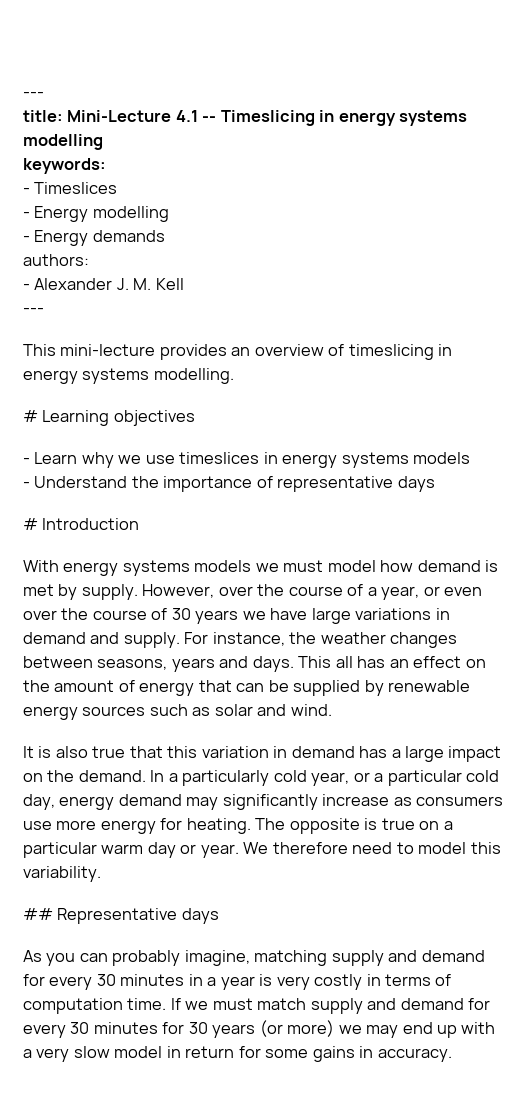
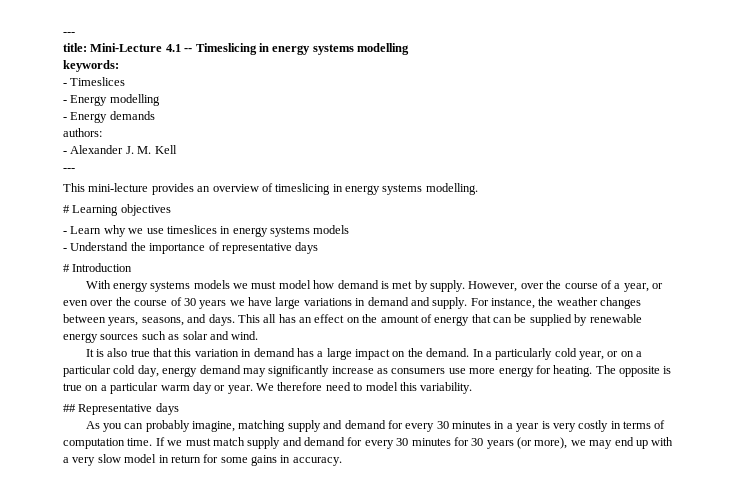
- For instance, the weather changes between seasons, years and days.
+ For instance, the weather changes between years, seasons, and days.
- In a particularly cold year, or a particular cold day, energy demand may significantly increase as consumers use more energy for heating.
+ In a particularly cold year, or on a particular cold day, energy demand may significantly increase as consumers use more energy for heating.
- If we must match supply and demand for every 30 minutes for 30 years (or more) we may end up with a very slow model in return for some gains in accuracy.
+ If we must match supply and demand for every 30 minutes for 30 years (or more), we may end up with a very slow model in return for some gains in accuracy.

